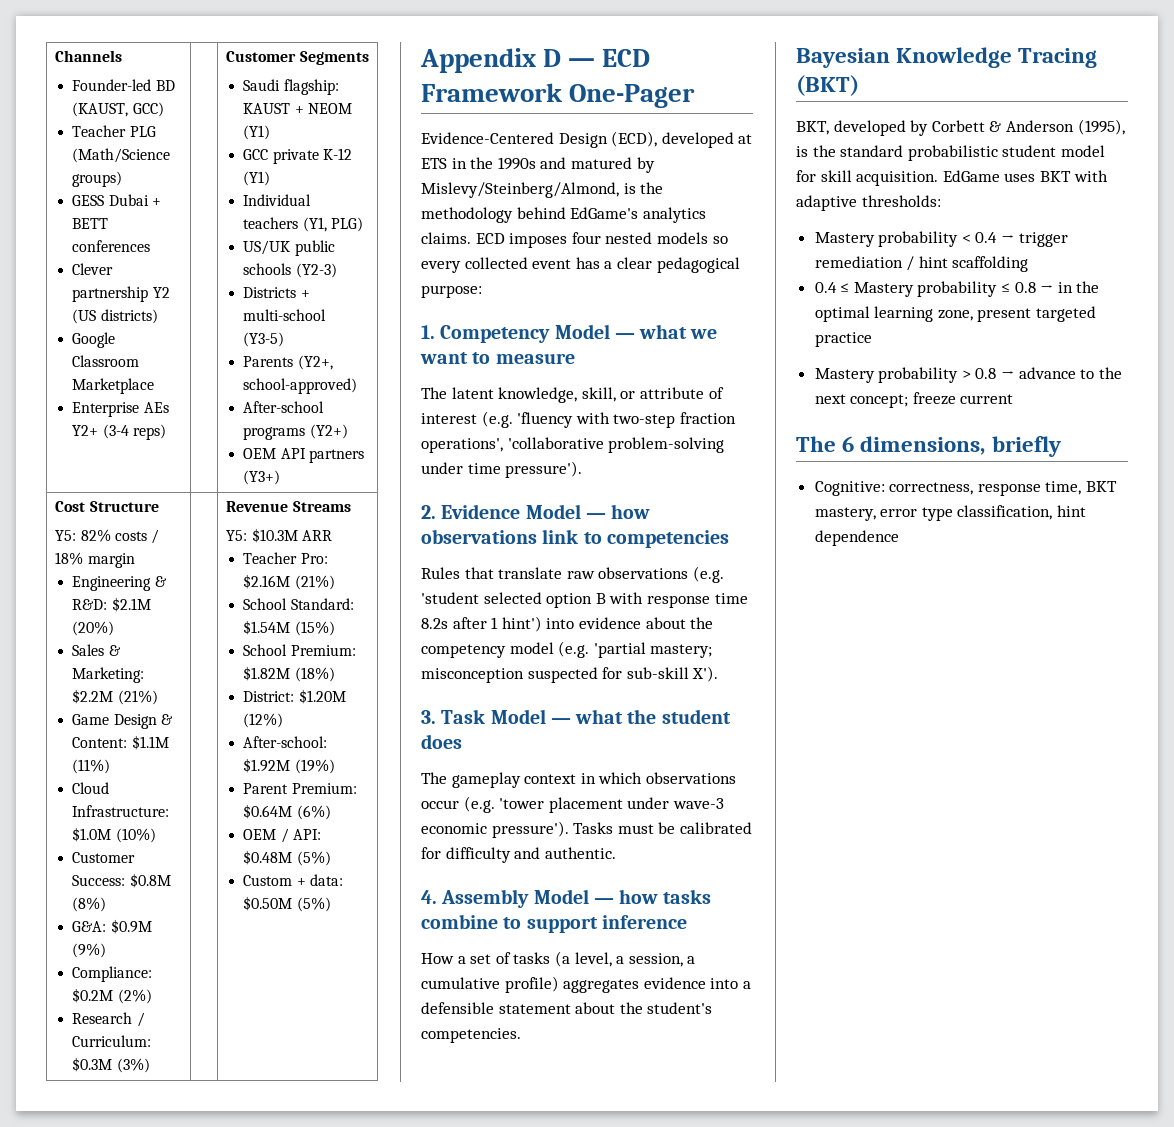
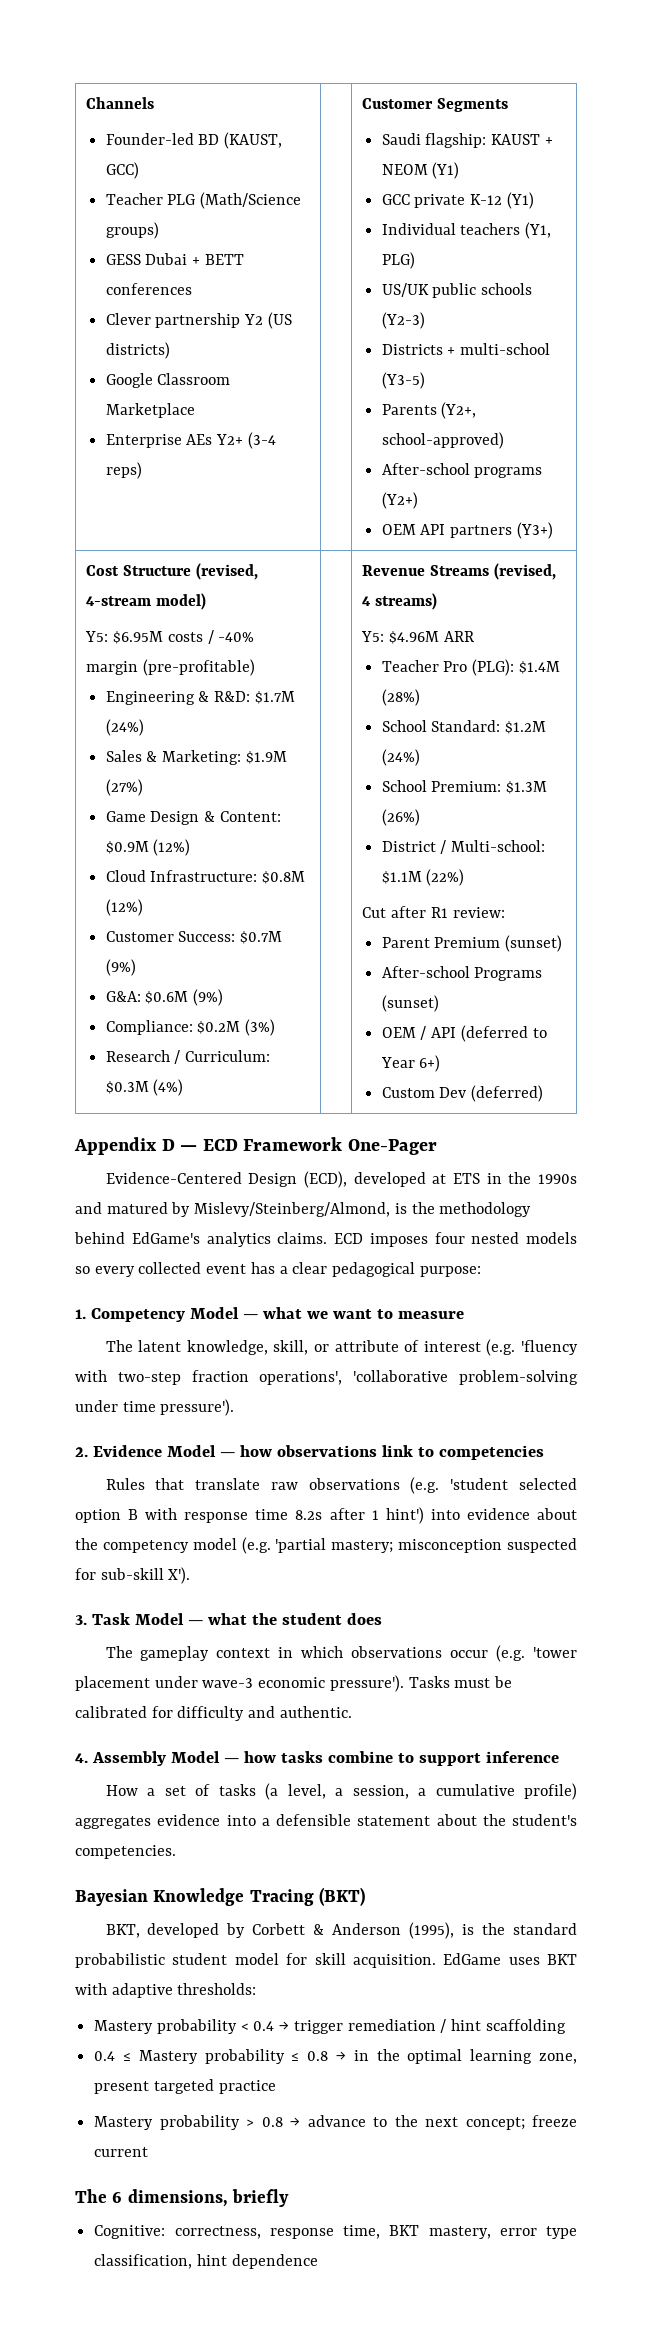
- Cost Structure
- Y5: 82% costs / 18% margin
+ Cost Structure (revised, 4-stream model)
+ Y5: $6.95M costs / -40% margin (pre-profitable)
- Engineering & R&D: $2.1M (20%)
+ Engineering & R&D: $1.7M (24%)
- Sales & Marketing: $2.2M (21%)
+ Sales & Marketing: $1.9M (27%)
- Game Design & Content: $1.1M (11%)
+ Game Design & Content: $0.9M (12%)
- Cloud Infrastructure: $1.0M (10%)
+ Cloud Infrastructure: $0.8M (12%)
- Customer Success: $0.8M (8%)
+ Customer Success: $0.7M (9%)
- G&A: $0.9M (9%)
+ G&A: $0.6M (9%)
- Compliance: $0.2M (2%)
+ Compliance: $0.2M (3%)
- Research / Curriculum: $0.3M (3%)
+ Research / Curriculum: $0.3M (4%)
- Revenue Streams
- Y5: $10.3M ARR
+ Revenue Streams (revised, 4 streams)
+ Y5: $4.96M ARR
- Teacher Pro: $2.16M (21%)
+ Teacher Pro (PLG): $1.4M (28%)
- School Standard: $1.54M (15%)
+ School Standard: $1.2M (24%)
- School Premium: $1.82M (18%)
- District: $1.20M (12%)
- After-school: $1.92M (19%)
- Parent Premium: $0.64M (6%)
- OEM / API: $0.48M (5%)
- Custom + data: $0.50M (5%)
+ School Premium: $1.3M (26%)
+ District / Multi-school: $1.1M (22%)
+ Cut after R1 review:
+ Parent Premium (sunset)
+ After-school Programs (sunset)
+ OEM / API (deferred to Year 6+)
+ Custom Dev (deferred)

